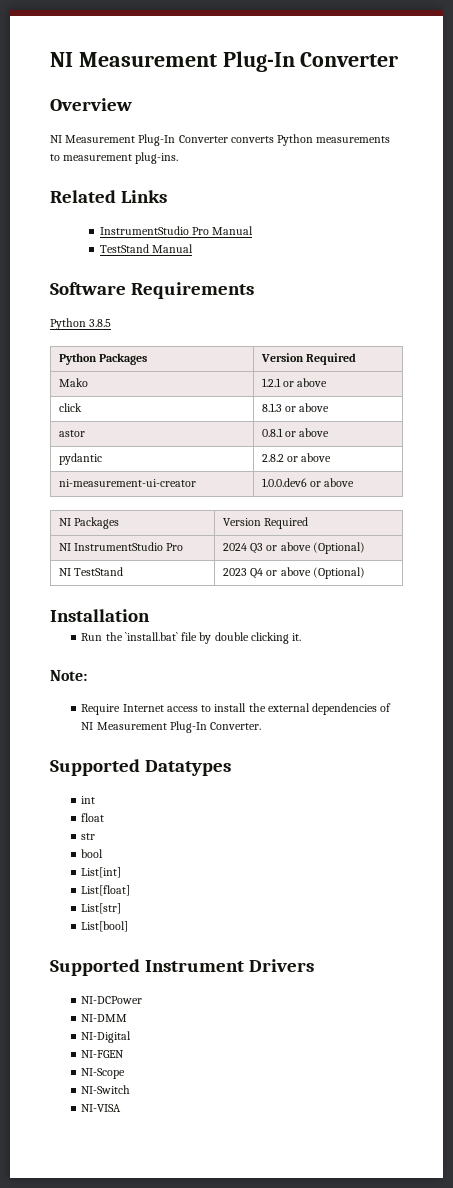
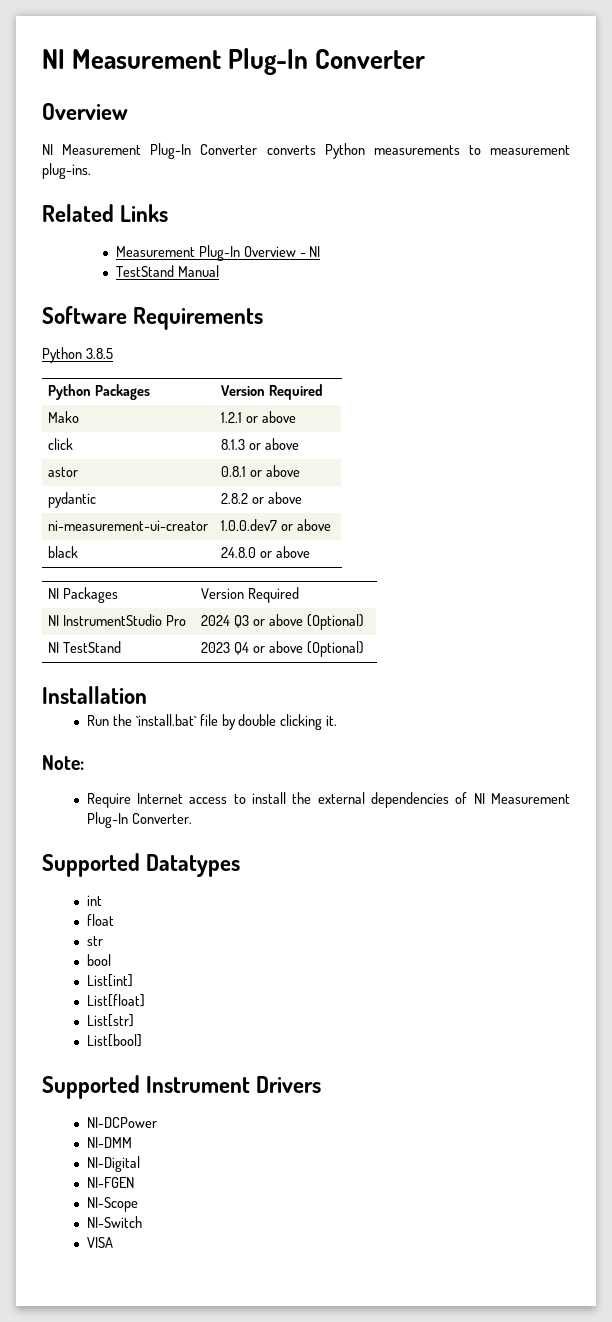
- InstrumentStudio Pro Manual
+ Measurement Plug-In Overview - NI
- ni-measurement-ui-creator | 1.0.0.dev6 or above
+ ni-measurement-ui-creator | 1.0.0.dev7 or above
+ black | 24.8.0 or above
- NI-VISA
+ VISA

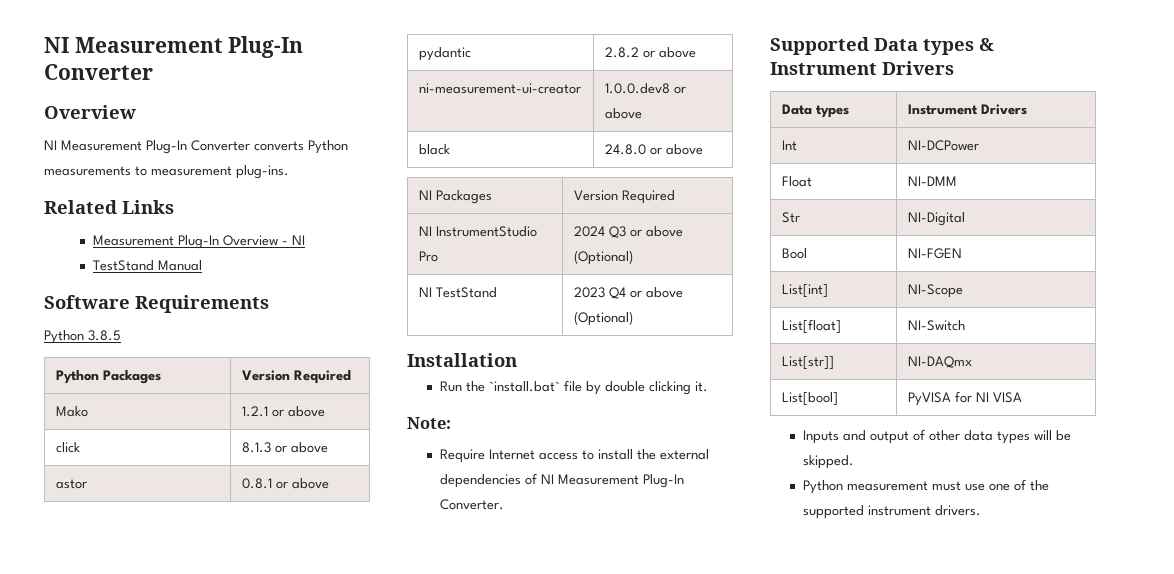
- ni-measurement-ui-creator | 1.0.0.dev7 or above
+ ni-measurement-ui-creator | 1.0.0.dev8 or above
- Supported Datatypes
- int
- float
- str
- bool
- List[int]
- List[float]
- List[str]
- List[bool]
- Supported Instrument Drivers
- NI-DCPower
- NI-DMM
- NI-Digital
- NI-FGEN
- NI-Scope
- NI-Switch
- VISA
+ Supported Data types & Instrument Drivers
+ Data types | Instrument Drivers
+ Int | NI-DCPower
+ Float | NI-DMM
+ Str | NI-Digital
+ Bool | NI-FGEN
+ List[int] | NI-Scope
+ List[float] | NI-Switch
+ List[str]] | NI-DAQmx
+ List[bool] | PyVISA for NI VISA
+ Inputs and output of other data types will be skipped.
+ Python measurement must use one of the supported instrument drivers.

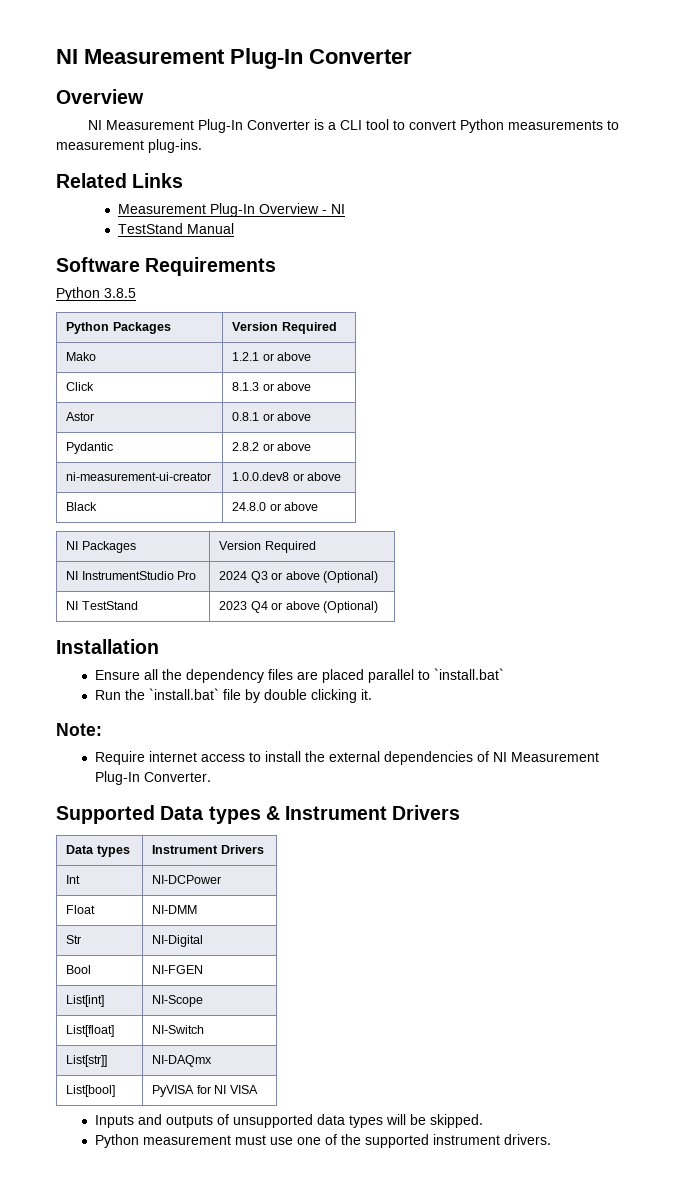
- NI Measurement Plug-In Converter converts Python measurements to measurement plug-ins.
+ NI Measurement Plug-In Converter is a CLI tool to convert Python measurements to measurement plug-ins.
- click | 8.1.3 or above
+ Click | 8.1.3 or above
- astor | 0.8.1 or above
+ Astor | 0.8.1 or above
- pydantic | 2.8.2 or above
+ Pydantic | 2.8.2 or above
- black | 24.8.0 or above
+ Black | 24.8.0 or above
+ Ensure all the dependency files are placed parallel to `install.bat`
- Require Internet access to install the external dependencies of NI Measurement Plug-In Converter.
+ Require internet access to install the external dependencies of NI Measurement Plug-In Converter.
- Inputs and output of other data types will be skipped.
+ Inputs and outputs of unsupported data types will be skipped.

